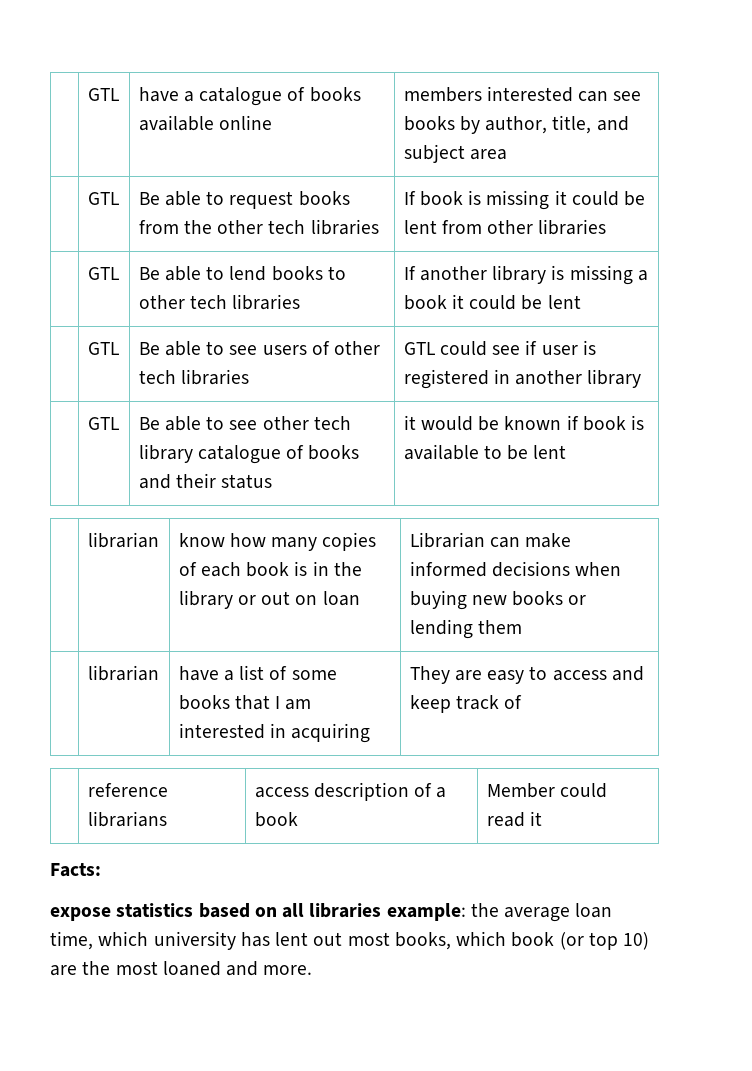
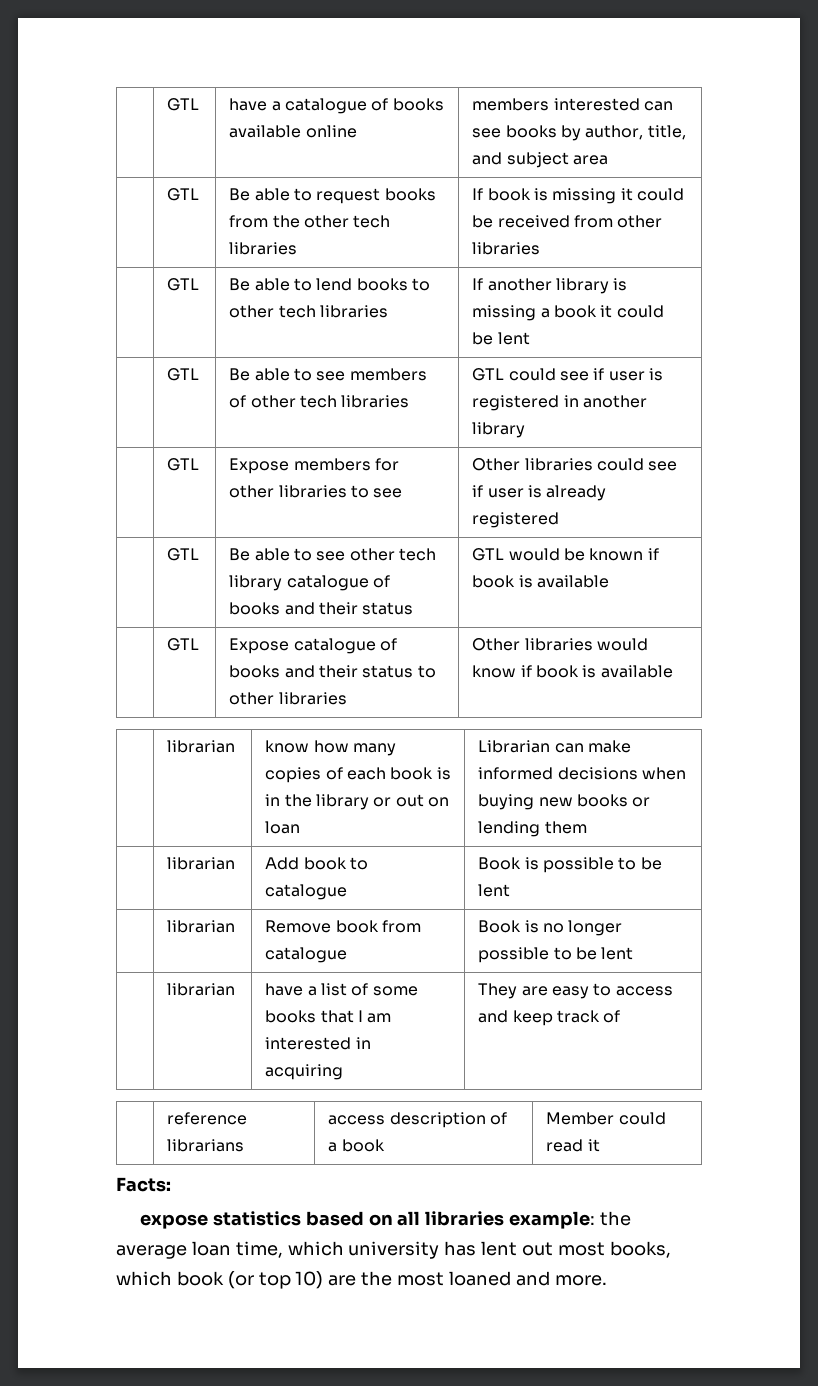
- | GTL | Be able to request books from the other tech libraries | If book is missing it could be lent from other libraries
+ | GTL | Be able to request books from the other tech libraries | If book is missing it could be received from other libraries
- | GTL | Be able to see users of other tech libraries | GTL could see if user is registered in another library
+ | GTL | Be able to see members of other tech libraries | GTL could see if user is registered in another library
+ | GTL | Expose members for other libraries to see | Other libraries could see if user is already registered
- | GTL | Be able to see other tech library catalogue of books and their status | it would be known if book is available to be lent
+ | GTL | Be able to see other tech library catalogue of books and their status | GTL would be known if book is available
+ | GTL | Expose catalogue of books and their status to other libraries | Other libraries would know if book is available
+ | librarian | Add book to catalogue | Book is possible to be lent
+ | librarian | Remove book from catalogue | Book is no longer possible to be lent

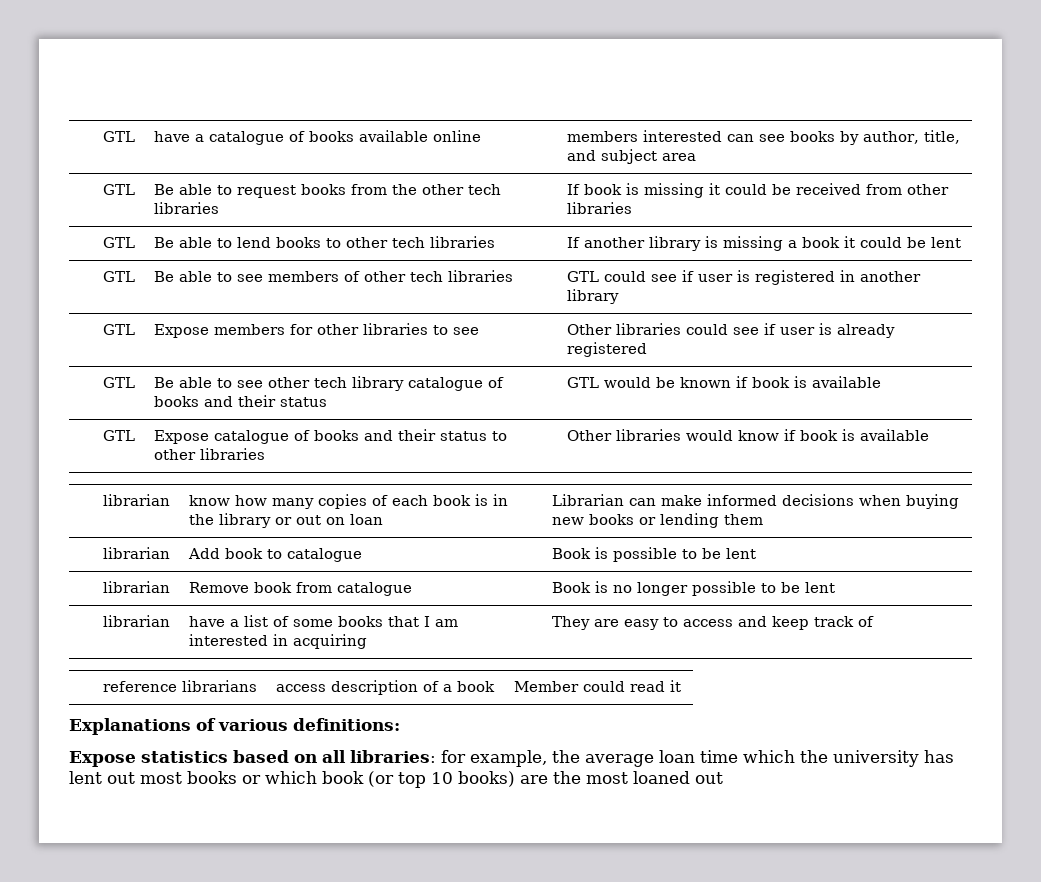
- Facts:
- expose statistics based on all libraries example: the average loan time, which university has lent out most books, which book (or top 10) are the most loaned and more.
+ Explanations of various definitions:
+ Expose statistics based on all libraries: for example, the average loan time which the university has lent out most books or which book (or top 10 books) are the most loaned out

